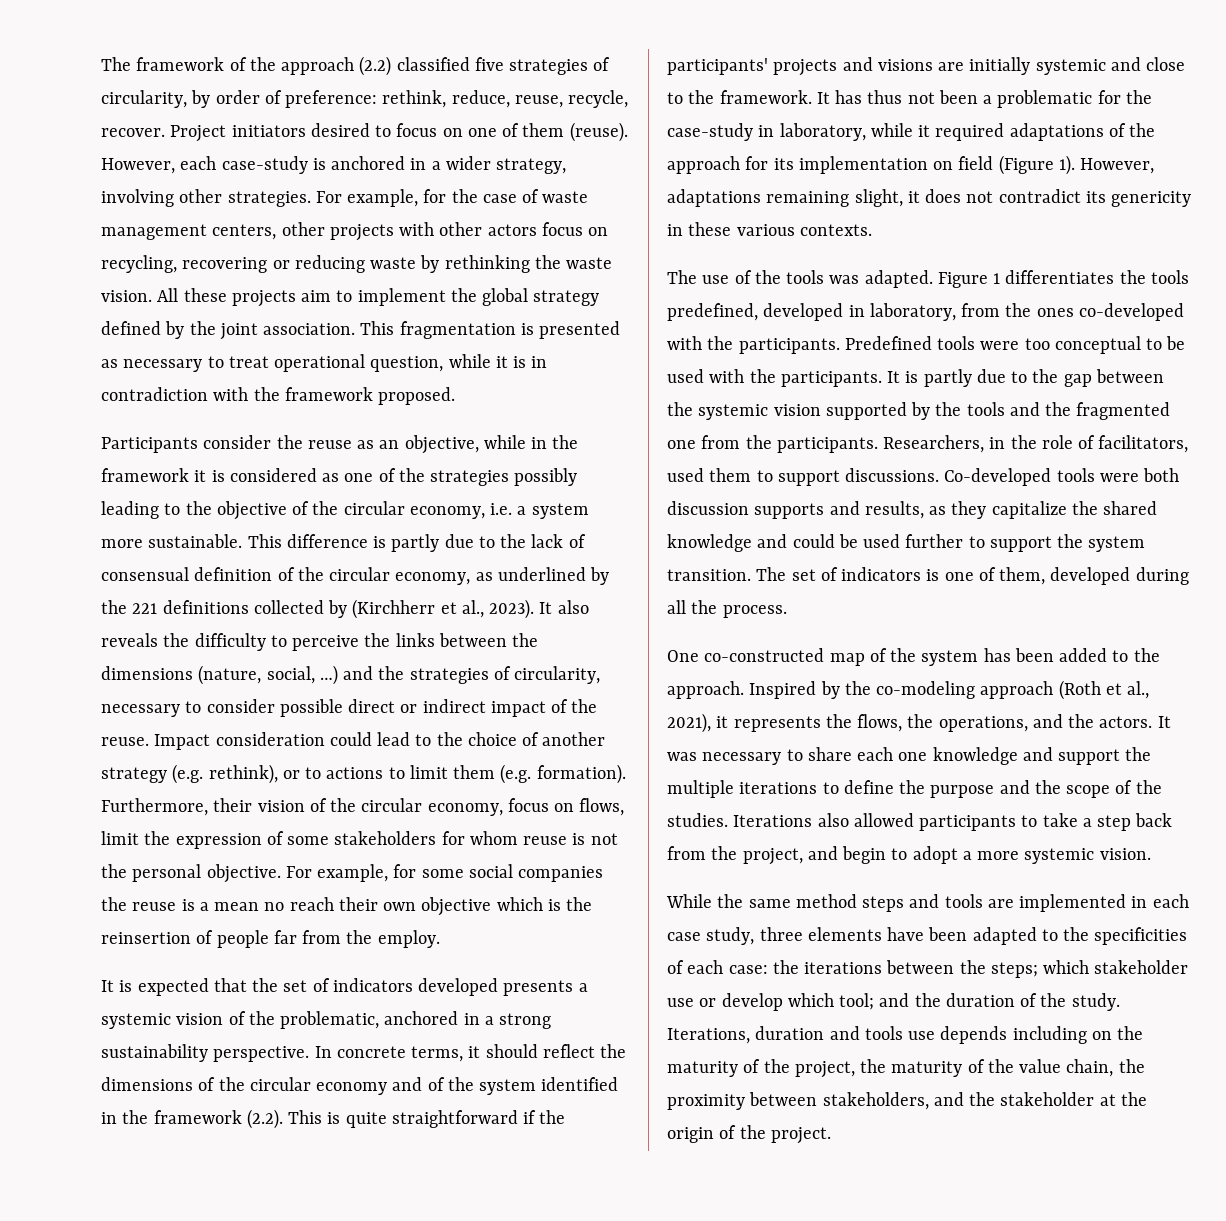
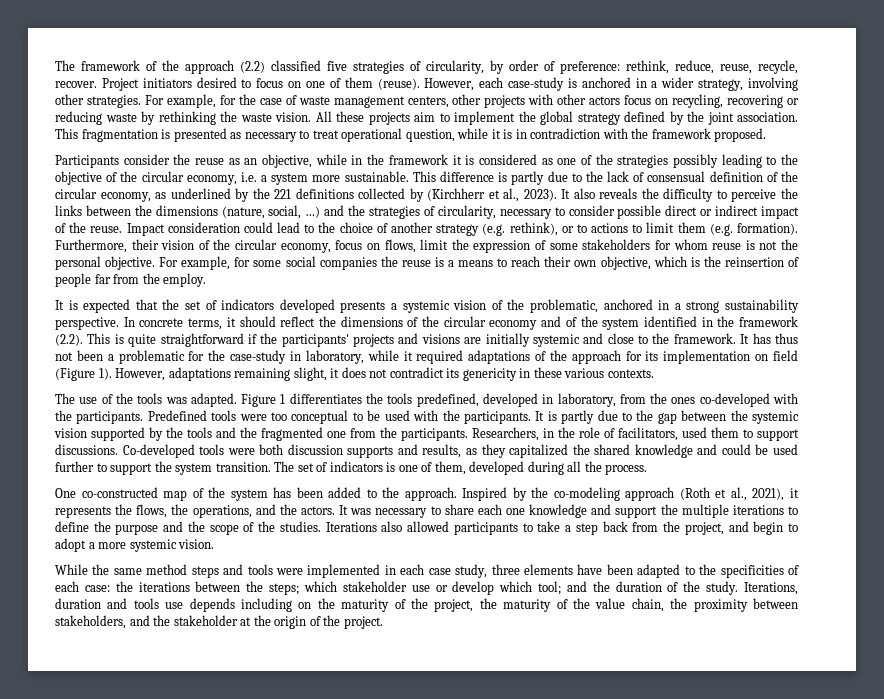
- For example, for some social companies the reuse is a mean no reach their own objective which is the reinsertion of people far from the employ.
+ For example, for some social companies the reuse is a means to reach their own objective, which is the reinsertion of people far from the employ.
- Co-developed tools were both discussion supports and results, as they capitalize the shared knowledge and could be used further to support the system transition.
+ Co-developed tools were both discussion supports and results, as they capitalized the shared knowledge and could be used further to support the system transition.
- While the same method steps and tools are implemented in each case study, three elements have been adapted to the specificities of each case: the iterations between the steps; which stakeholder use or develop which tool; and the duration of the study.
+ While the same method steps and tools were implemented in each case study, three elements have been adapted to the specificities of each case: the iterations between the steps; which stakeholder use or develop which tool; and the duration of the study.

